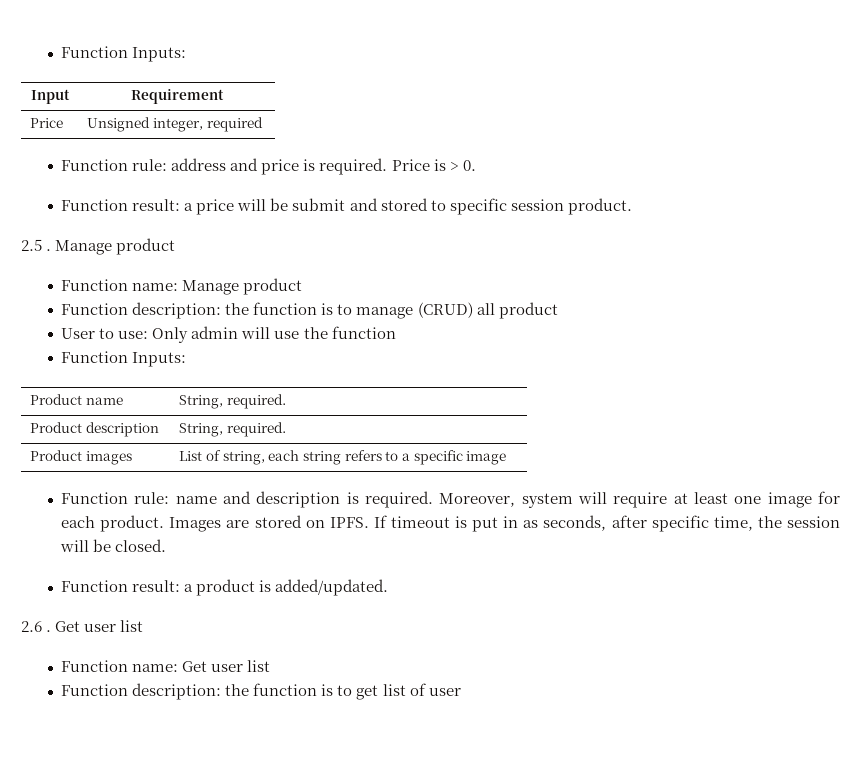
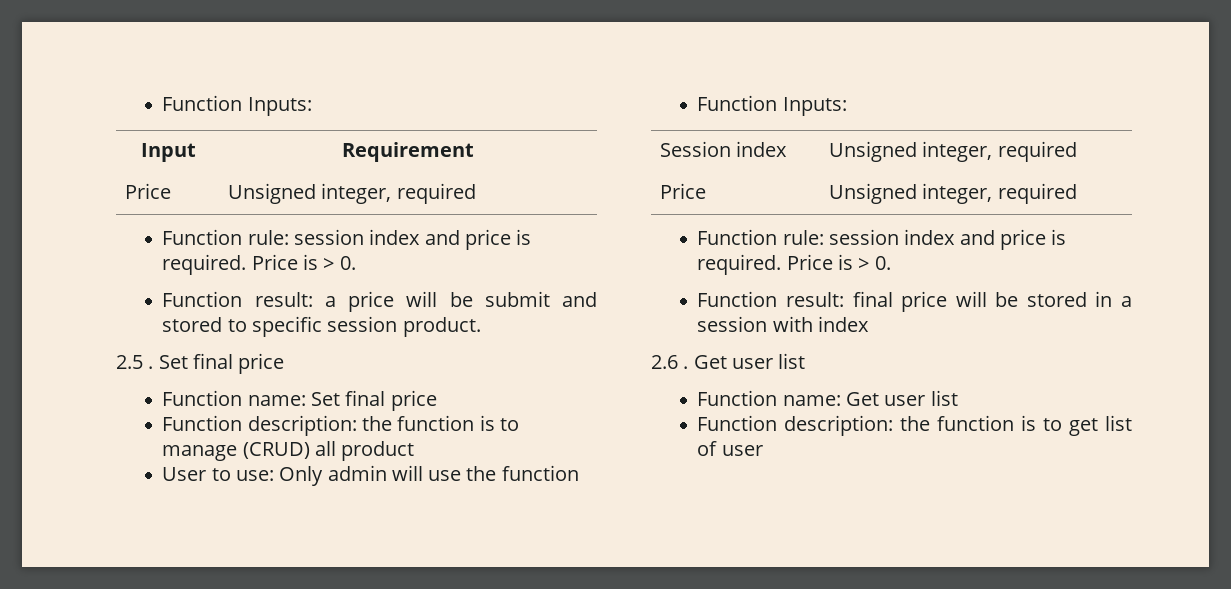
  Input | Requirement
  Price | Unsigned integer, required
- Function rule: address and price is required.
+ Function rule: session index and price is required.
- 2.5 . Manage product
- Function name: Manage product
+ 2.5 . Set final price
+ Function name: Set final price
- Product name | String, required.
- Product description | String, required.
- Product images | List of string, each string refers to a specific image
- Function rule: name and description is required. Moreover, system will require at least one image for each product. Images are stored on IPFS. If timeout is put in as seconds, after specific time, the session will be closed.
- Function result: a product is added/updated.
+ Session index | Unsigned integer, required
+ Price | Unsigned integer, required
+ Function rule: session index and price is required. Price is > 0.
+ Function result: final price will be stored in a session with index

